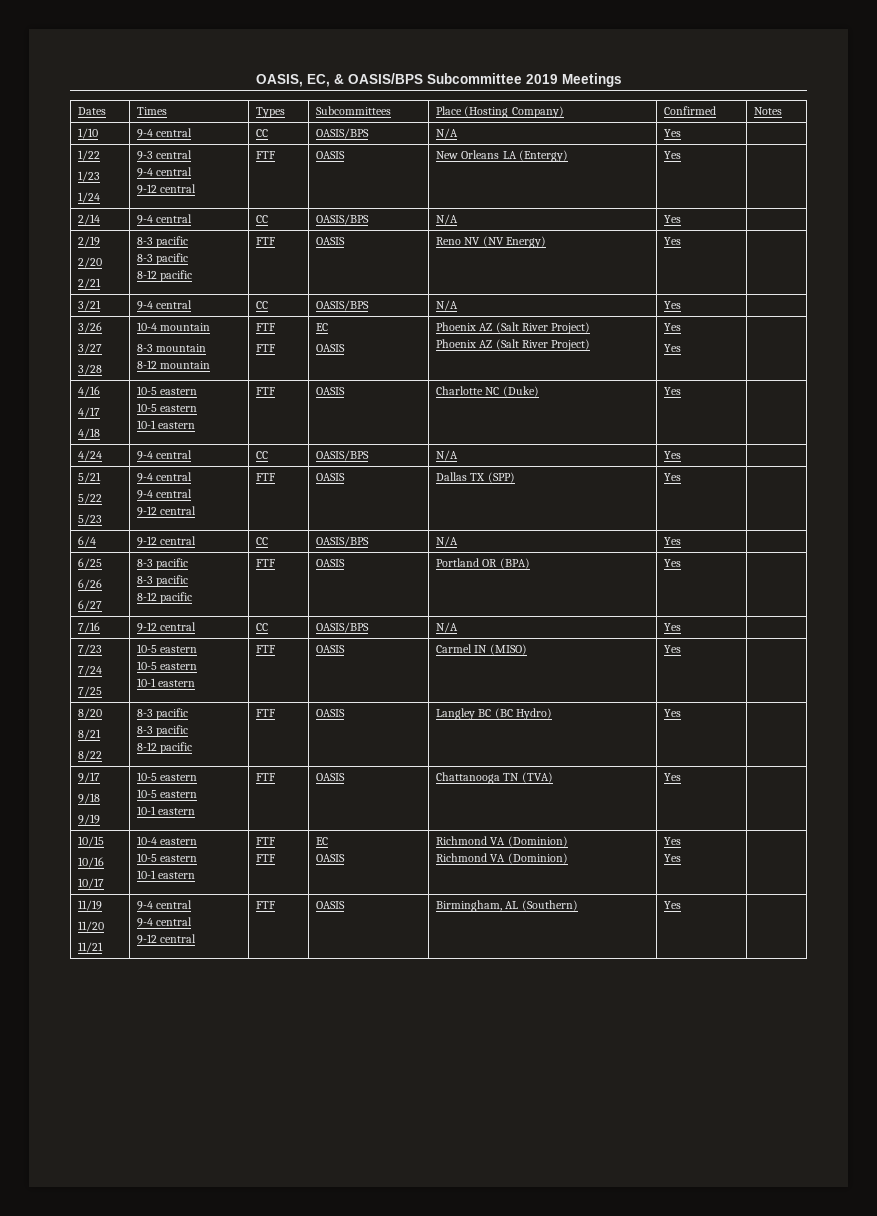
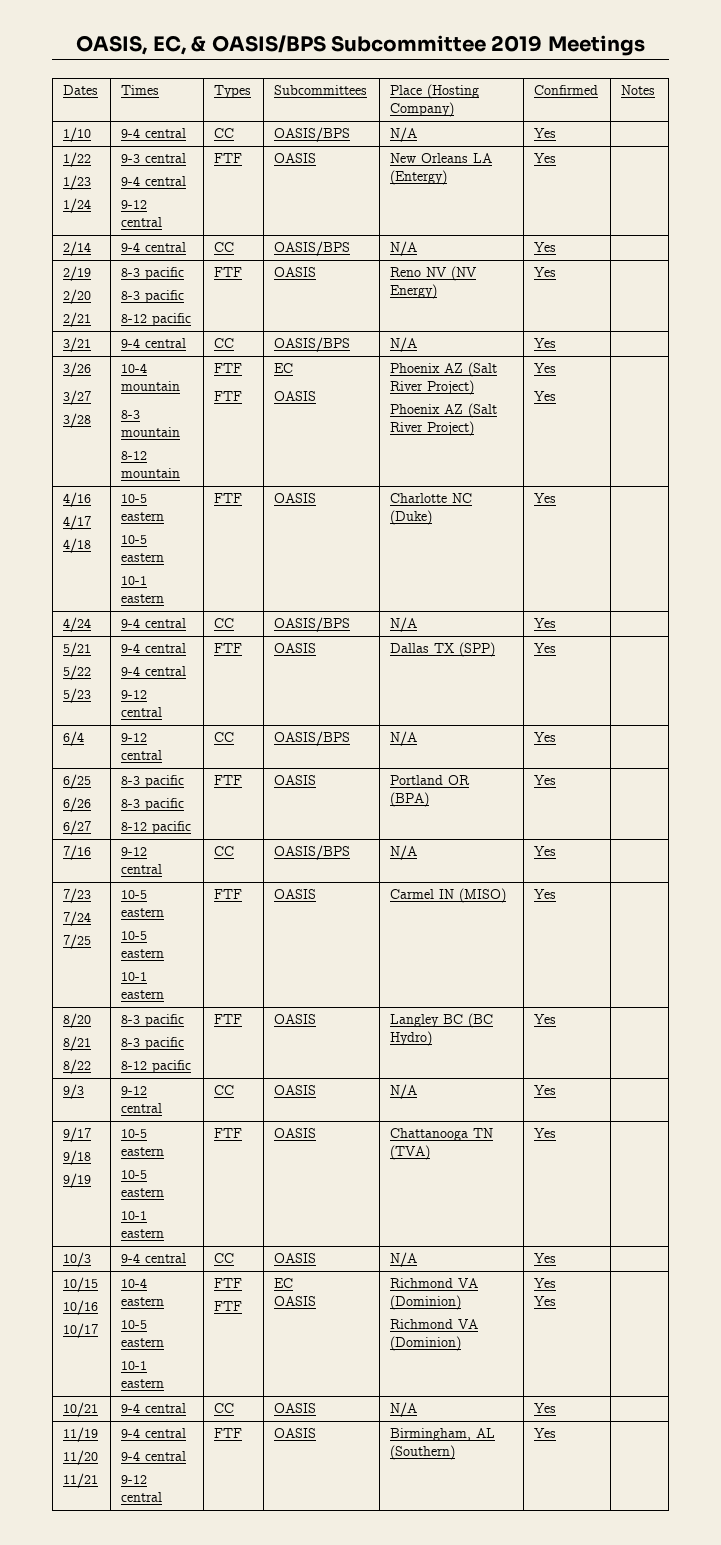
+ 9/3 | 9-12 central | CC | OASIS | N/A | Yes |
+ 10/3 | 9-4 central | CC | OASIS | N/A | Yes |
+ 10/21 | 9-4 central | CC | OASIS | N/A | Yes |

